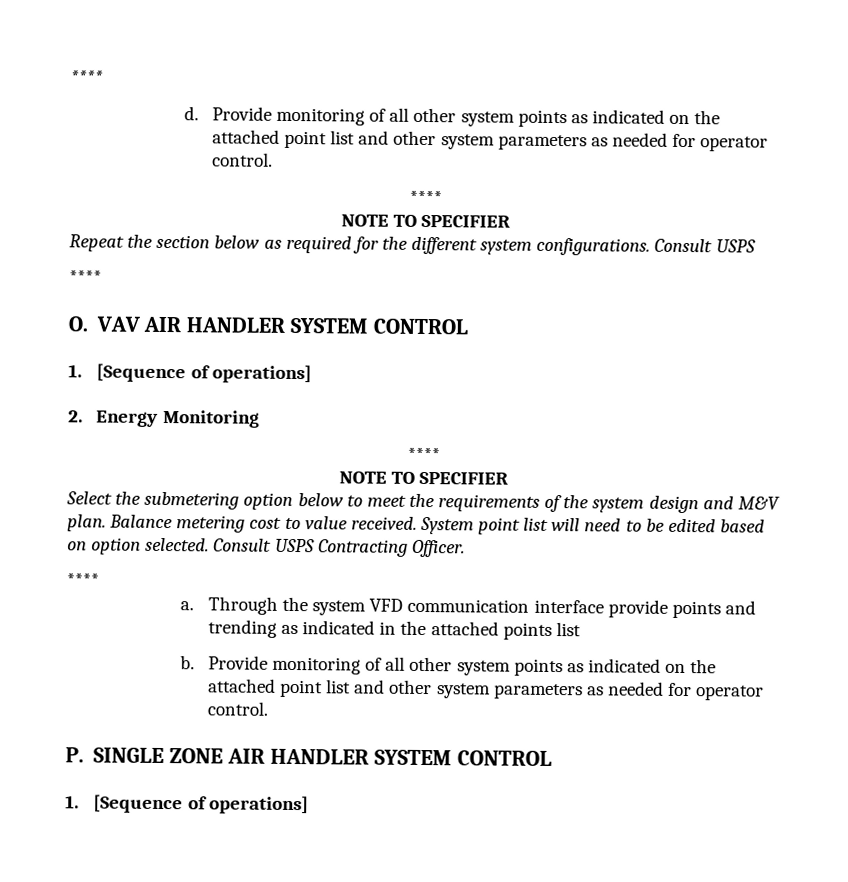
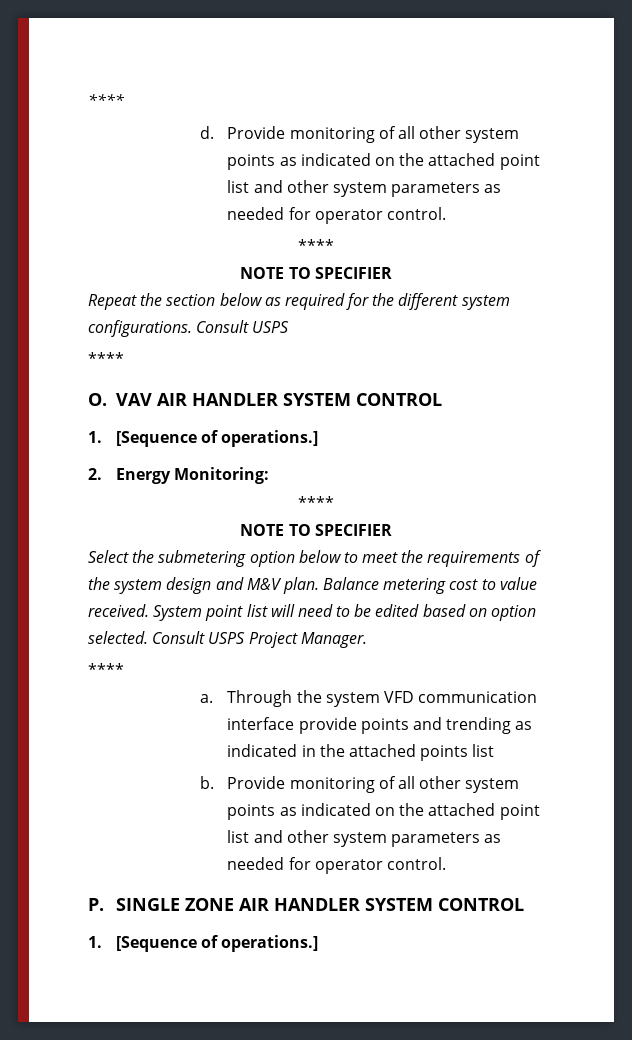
  O. VAV AIR HANDLER SYSTEM CONTROL
- 1. [Sequence of operations]
+ 1. [Sequence of operations.]
- 2. Energy Monitoring
+ 2. Energy Monitoring:
- Consult USPS Contracting Officer.
+ Consult USPS Project Manager.
  P. SINGLE ZONE AIR HANDLER SYSTEM CONTROL
- 1. [Sequence of operations]
+ 1. [Sequence of operations.]

